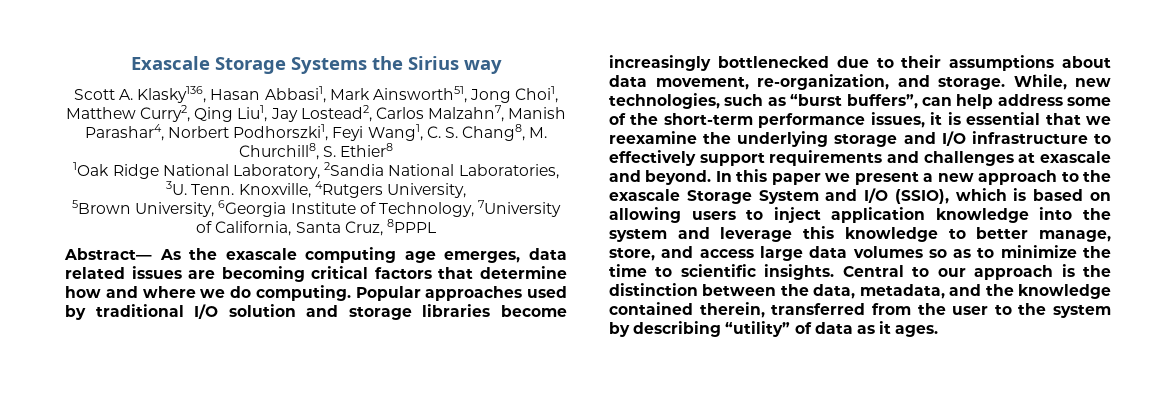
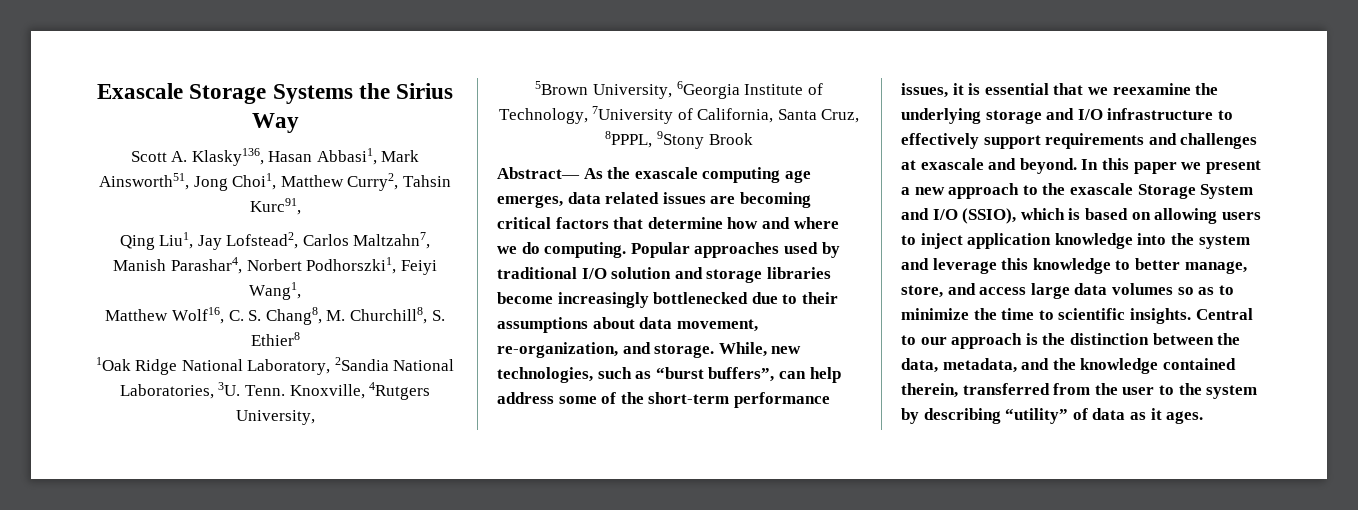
- Exascale Storage Systems the Sirius way
+ Exascale Storage Systems the Sirius Way
- Scott A. Klasky136, Hasan Abbasi1, Mark Ainsworth51, Jong Choi1, Matthew Curry2, Qing Liu1, Jay Lostead2, Carlos Malzahn7, Manish Parashar4, Norbert Podhorszki1, Feyi Wang1, C. S. Chang8, M. Churchill8, S. Ethier8
+ Scott A. Klasky136, Hasan Abbasi1, Mark Ainsworth51, Jong Choi1, Matthew Curry2, Tahsin Kurc91,
+ Qing Liu1, Jay Lofstead2, Carlos Maltzahn7, Manish Parashar4, Norbert Podhorszki1, Feiyi Wang1,
+ Matthew Wolf16, C. S. Chang8, M. Churchill8, S. Ethier8
- 5Brown University, 6Georgia Institute of Technology, 7University of California, Santa Cruz, 8PPPL
+ 5Brown University, 6Georgia Institute of Technology, 7University of California, Santa Cruz, 8PPPL, 9Stony Brook

